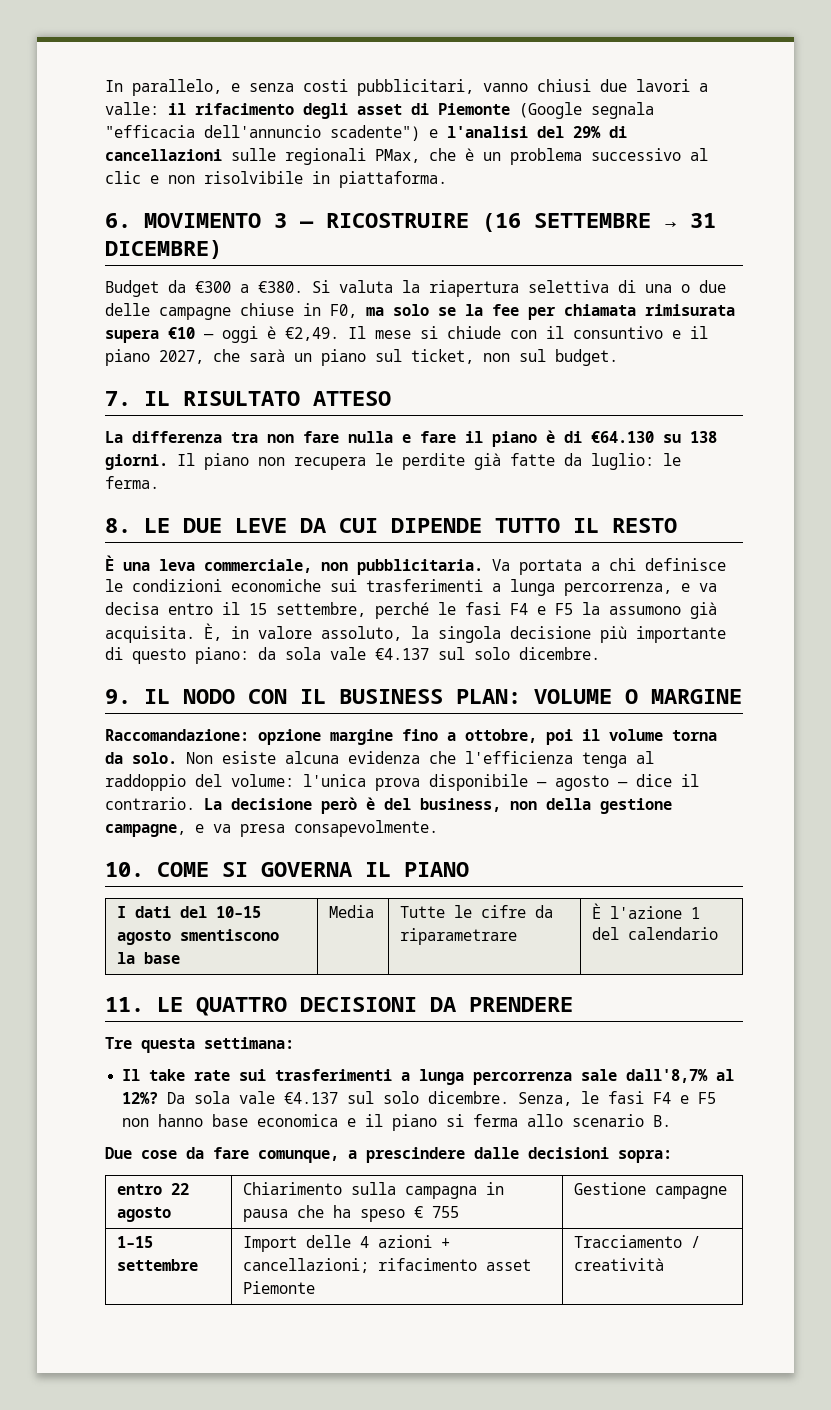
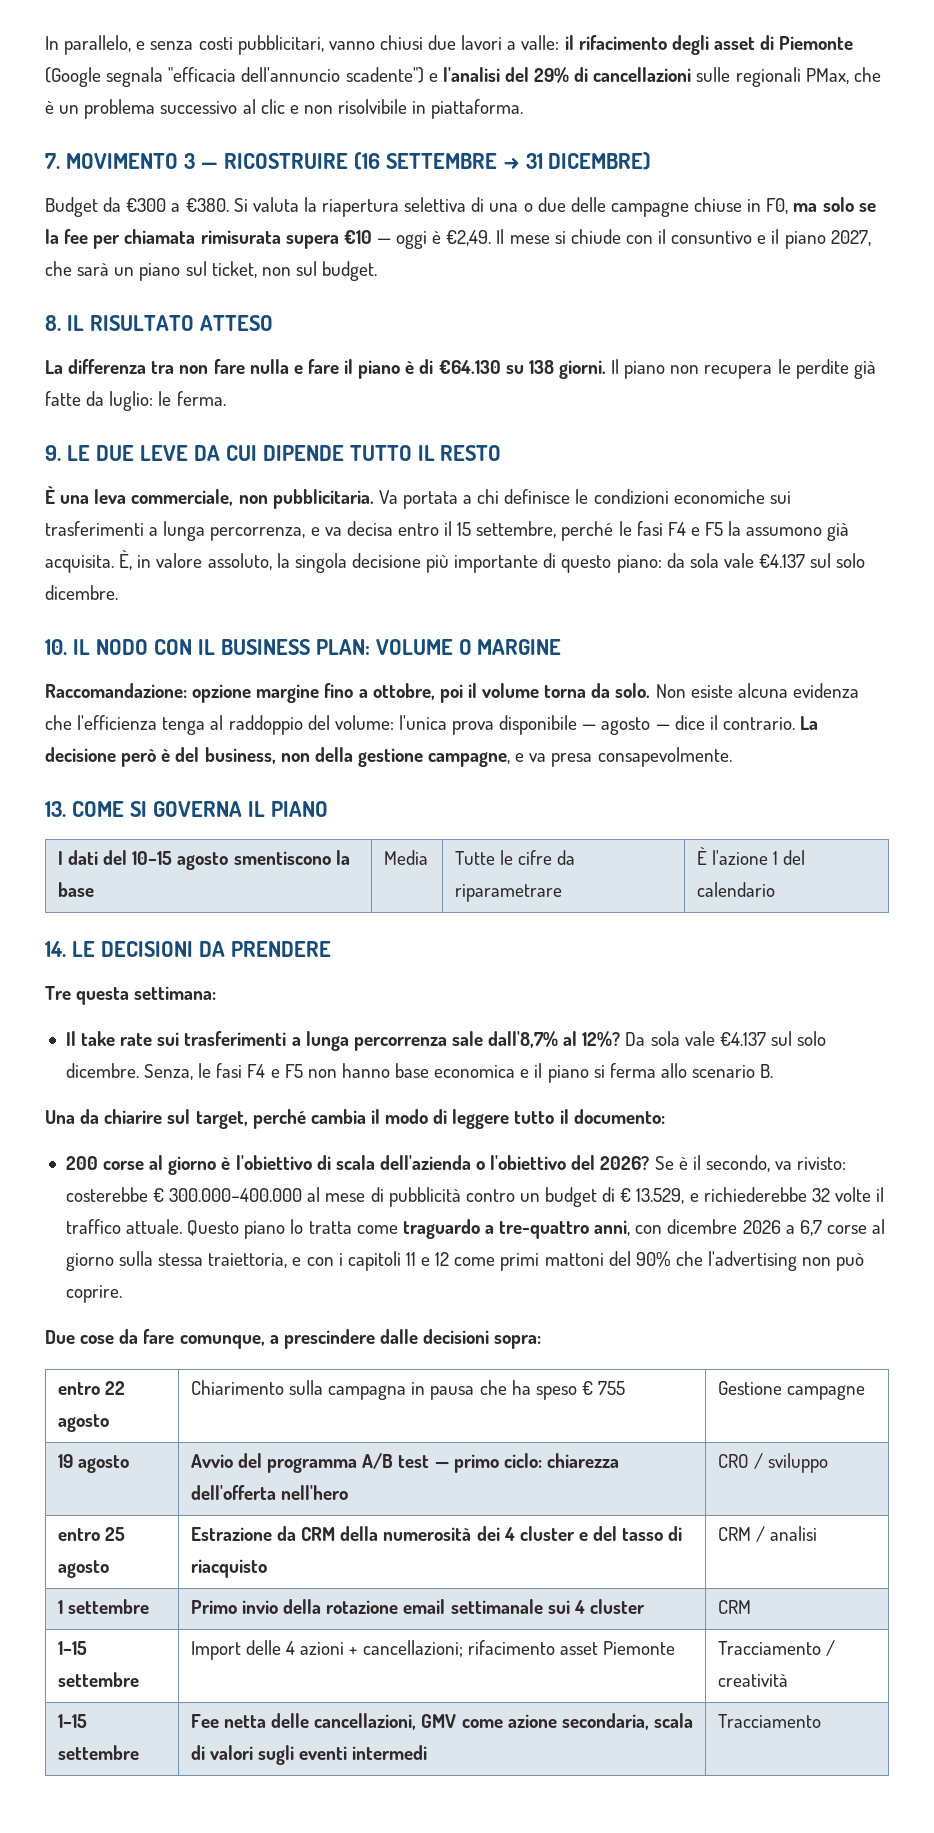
- 6. MOVIMENTO 3 — RICOSTRUIRE (16 SETTEMBRE → 31 DICEMBRE)
+ 7. MOVIMENTO 3 — RICOSTRUIRE (16 SETTEMBRE → 31 DICEMBRE)
- 7. IL RISULTATO ATTESO
+ 8. IL RISULTATO ATTESO
- 8. LE DUE LEVE DA CUI DIPENDE TUTTO IL RESTO
+ 9. LE DUE LEVE DA CUI DIPENDE TUTTO IL RESTO
- 9. IL NODO CON IL BUSINESS PLAN: VOLUME O MARGINE
+ 10. IL NODO CON IL BUSINESS PLAN: VOLUME O MARGINE
- 10. COME SI GOVERNA IL PIANO
+ 13. COME SI GOVERNA IL PIANO
- 11. LE QUATTRO DECISIONI DA PRENDERE
+ 14. LE DECISIONI DA PRENDERE
+ Una da chiarire sul target, perché cambia il modo di leggere tutto il documento:
+ 200 corse al giorno è l'obiettivo di scala dell'azienda o l'obiettivo del 2026? Se è il secondo, va rivisto: costerebbe € 300.000–400.000 al mese di pubblicità contro un budget di € 13.529, e richiederebbe 32 volte il traffico attuale. Questo piano lo tratta come traguardo a tre-quattro anni, con dicembre 2026 a 6,7 corse al giorno sulla stessa traiettoria, e con i capitoli 11 e 12 come primi mattoni del 90% che l'advertising non può coprire.
+ 19 agosto | Avvio del programma A/B test — primo ciclo: chiarezza dell'offerta nell'hero | CRO / sviluppo
+ entro 25 agosto | Estrazione da CRM della numerosità dei 4 cluster e del tasso di riacquisto | CRM / analisi
+ 1 settembre | Primo invio della rotazione email settimanale sui 4 cluster | CRM
+ 1–15 settembre | Fee netta delle cancellazioni, GMV come azione secondaria, scala di valori sugli eventi intermedi | Tracciamento

